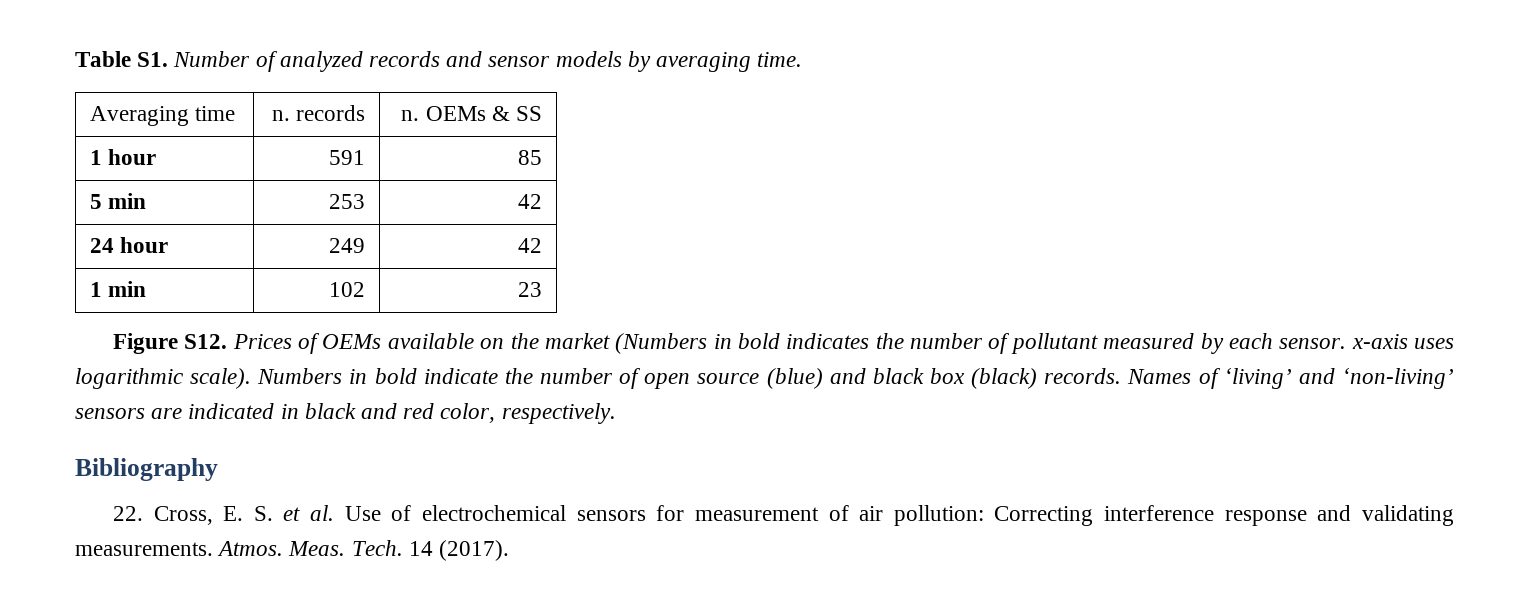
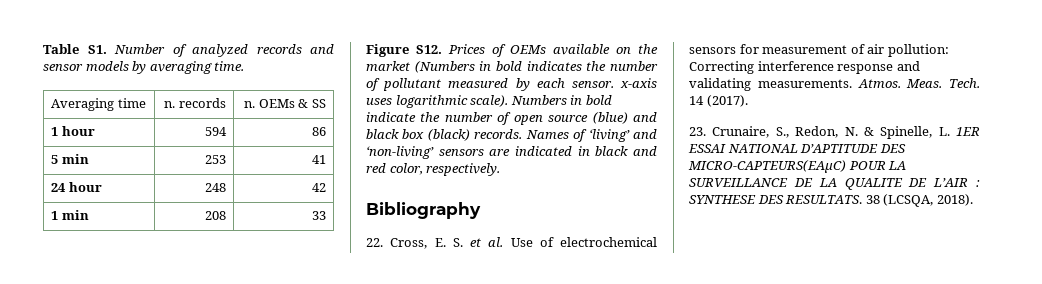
- 1 hour | 591 | 85
+ 1 hour | 594 | 86
- 5 min | 253 | 42
+ 5 min | 253 | 41
- 24 hour | 249 | 42
+ 24 hour | 248 | 42
- 1 min | 102 | 23
+ 1 min | 208 | 33
+ 23. Crunaire, S., Redon, N. & Spinelle, L. 1ER ESSAI NATIONAL D’APTITUDE DES MICRO-CAPTEURS(EAμC) POUR LA SURVEILLANCE DE LA QUALITE DE L’AIR : SYNTHESE DES RESULTATS. 38 (LCSQA, 2018).

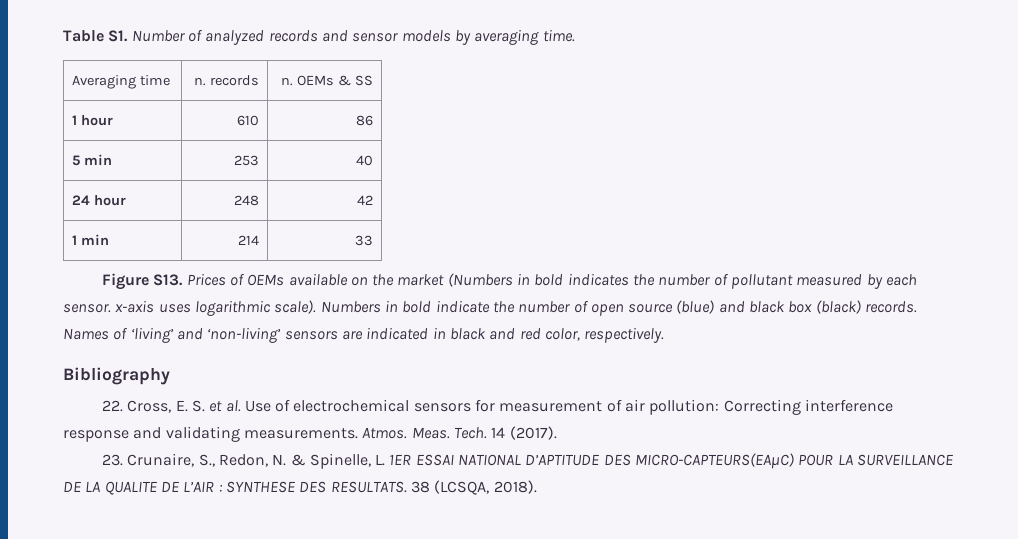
- 1 hour | 594 | 86
+ 1 hour | 610 | 86
- 5 min | 253 | 41
+ 5 min | 253 | 40
- 1 min | 208 | 33
+ 1 min | 214 | 33
- Figure S12. Prices of OEMs available on the market (Numbers in bold indicates the number of pollutant measured by each sensor. x-axis uses logarithmic scale).
+ Figure S13. Prices of OEMs available on the market (Numbers in bold indicates the number of pollutant measured by each sensor. x-axis uses logarithmic scale).

